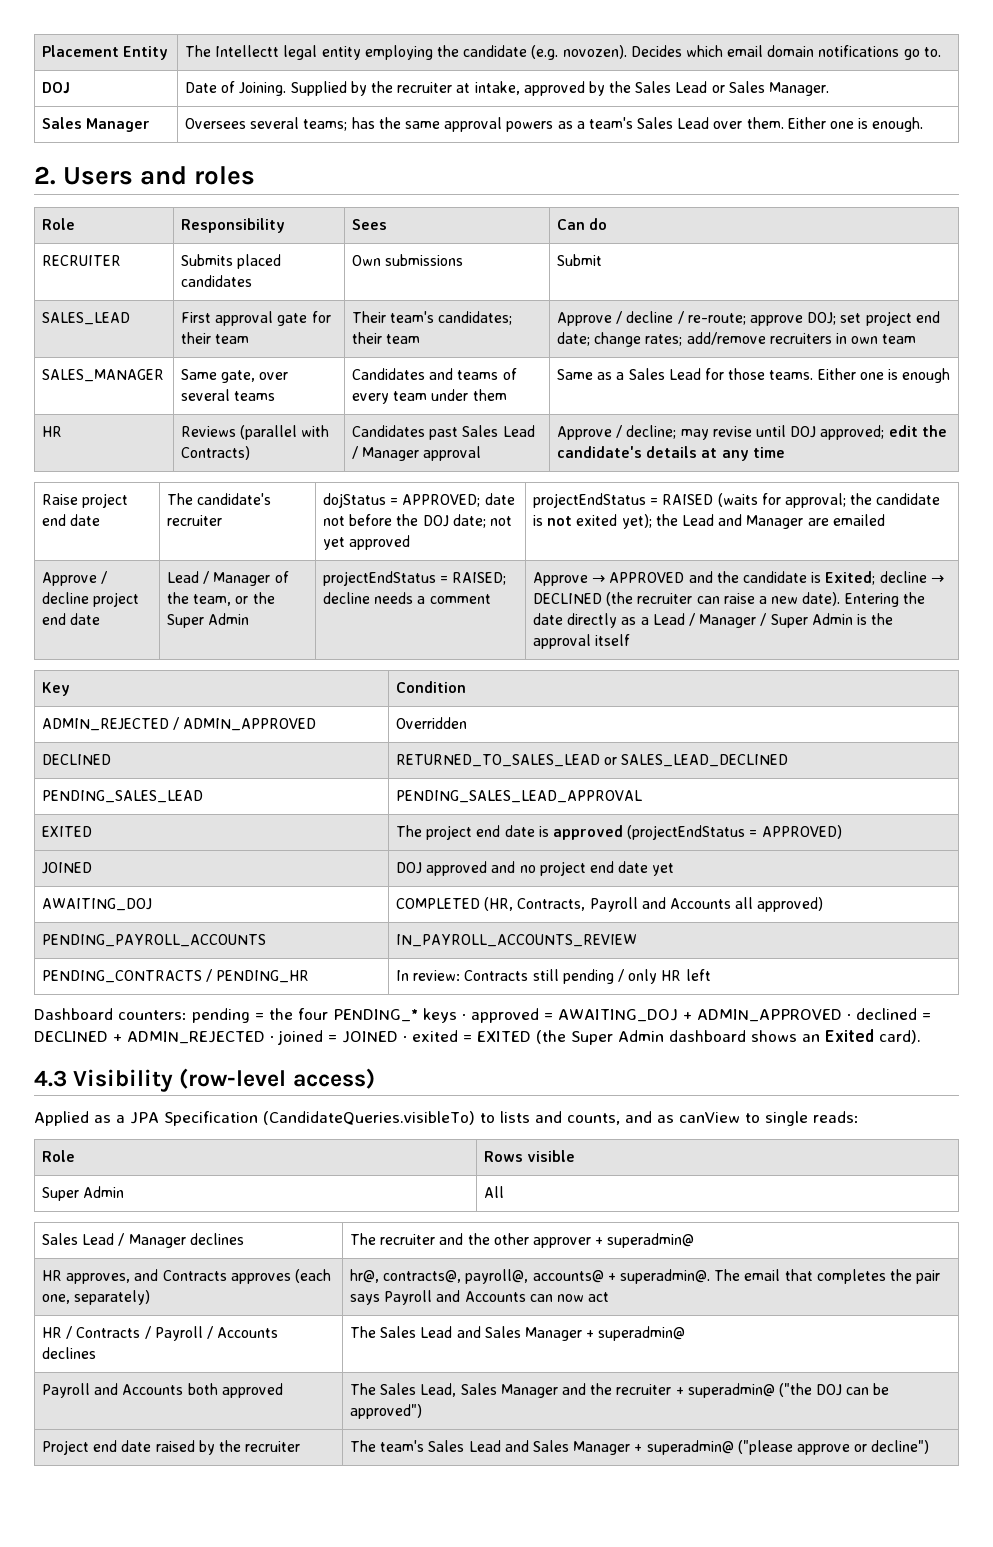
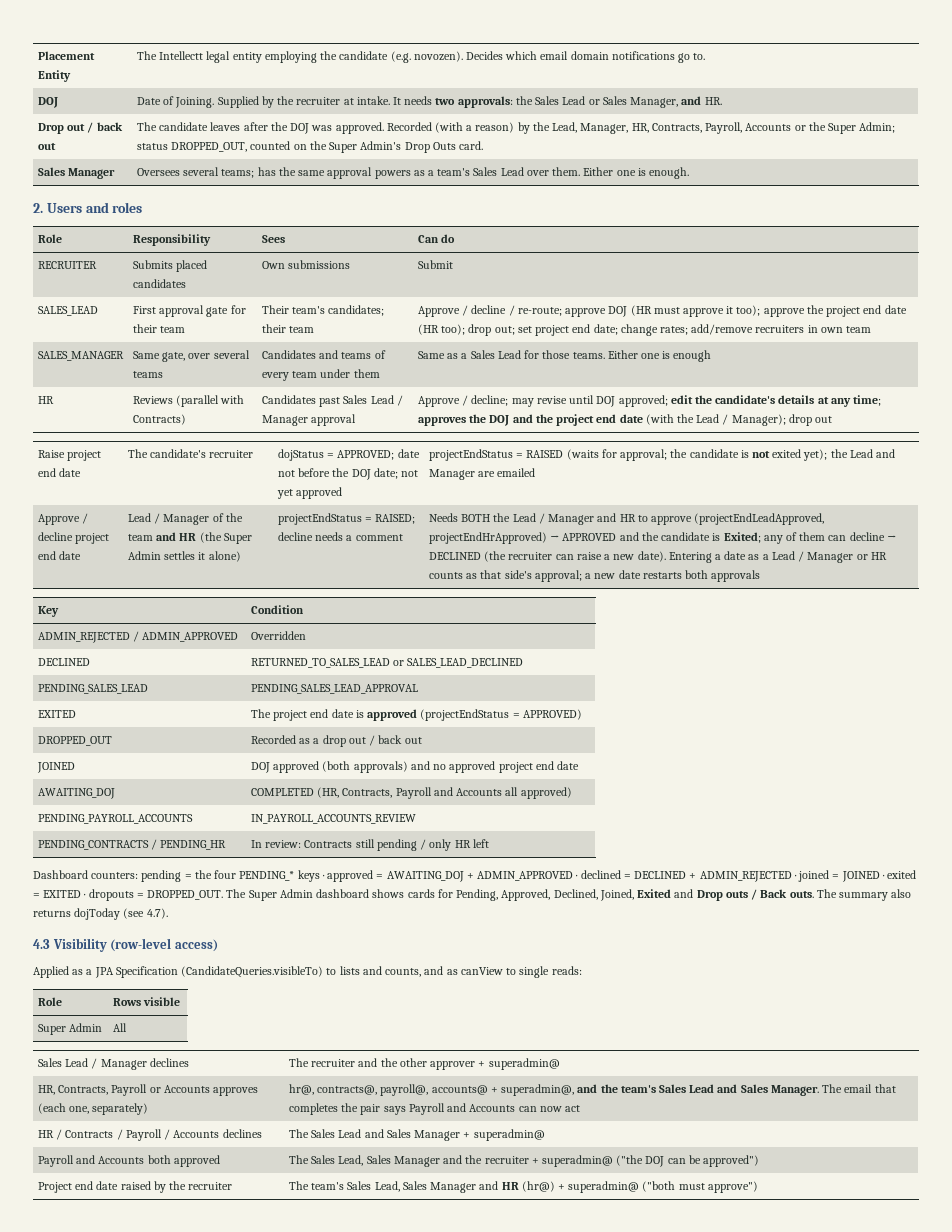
- DOJ | Date of Joining. Supplied by the recruiter at intake, approved by the Sales Lead or Sales Manager.
+ DOJ | Date of Joining. Supplied by the recruiter at intake. It needs two approvals: the Sales Lead or Sales Manager, and HR.
+ Drop out / back out | The candidate leaves after the DOJ was approved. Recorded (with a reason) by the Lead, Manager, HR, Contracts, Payroll, Accounts or the Super Admin; status DROPPED_OUT, counted on the Super Admin's Drop Outs card.
- Approve / decline / re-route; approve DOJ; set project end date; change rates; add/remove recruiters in own team
+ Approve / decline / re-route; approve DOJ (HR must approve it too); approve the project end date (HR too); drop out; set project end date; change rates; add/remove recruiters in own team
- Approve / decline; may revise until DOJ approved; edit the candidate's details at any time
+ Approve / decline; may revise until DOJ approved; edit the candidate's details at any time; approves the DOJ and the project end date (with the Lead / Manager); drop out
- Lead / Manager of the team, or the Super Admin
+ Lead / Manager of the team and HR (the Super Admin settles it alone)
- Approve → APPROVED and the candidate is Exited; decline → DECLINED (the recruiter can raise a new date).
+ Needs BOTH the Lead / Manager and HR to approve (projectEndLeadApproved, projectEndHrApproved) → APPROVED and the candidate is Exited; any of them can decline → DECLINED (the recruiter can raise a new date).
- Entering the date directly as a Lead / Manager / Super Admin is the approval itself
+ Entering a date as a Lead / Manager or HR counts as that side's approval; a new date restarts both approvals
+ DROPPED_OUT | Recorded as a drop out / back out
- JOINED | DOJ approved and no project end date yet
+ JOINED | DOJ approved (both approvals) and no approved project end date
- Dashboard counters: pending = the four PENDING_* keys · approved = AWAITING_DOJ + ADMIN_APPROVED · declined = DECLINED + ADMIN_REJECTED · joined = JOINED · exited = EXITED (the Super Admin dashboard shows an Exited card).
+ Dashboard counters: pending = the four PENDING_* keys · approved = AWAITING_DOJ + ADMIN_APPROVED · declined = DECLINED + ADMIN_REJECTED · joined = JOINED · exited = EXITED · dropouts = DROPPED_OUT. The Super Admin dashboard shows cards for Pending, Approved, Declined, Joined, Exited and Drop outs / Back outs. The summary also returns dojToday (see 4.7).
- HR approves, and Contracts approves (each one, separately) | hr@, contracts@, payroll@, accounts@ + superadmin@. The email that completes the pair says Payroll and Accounts can now act
+ HR, Contracts, Payroll or Accounts approves (each one, separately) | hr@, contracts@, payroll@, accounts@ + superadmin@, and the team's Sales Lead and Sales Manager. The email that completes the pair says Payroll and Accounts can now act
- Project end date raised by the recruiter | The team's Sales Lead and Sales Manager + superadmin@ ("please approve or decline")
+ Project end date raised by the recruiter | The team's Sales Lead, Sales Manager and HR (hr@) + superadmin@ ("both must approve")

